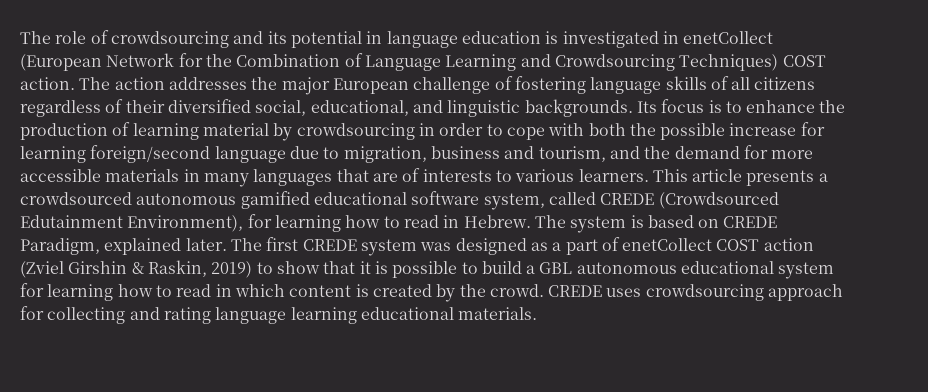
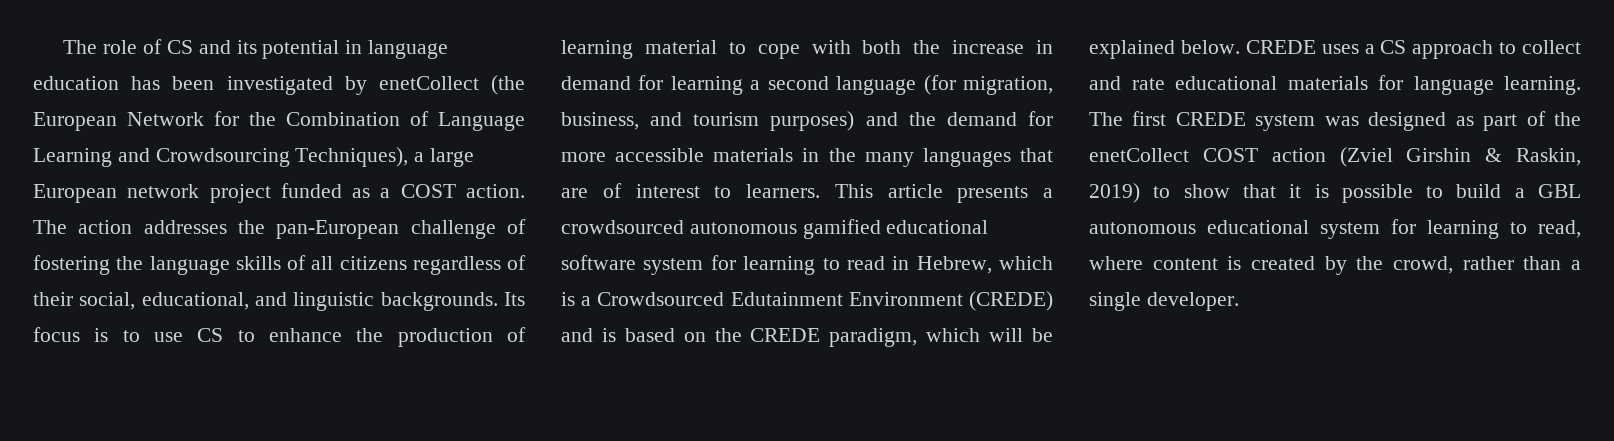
- The role of crowdsourcing and its potential in language education is investigated in enetCollect (European Network for the Combination of Language Learning and Crowdsourcing Techniques) COST action.
+ The role of CS and its potential in language education has been investigated by enetCollect (the European Network for the Combination of Language Learning and Crowdsourcing Techniques), a large European network project funded as a COST action.
- The action addresses the major European challenge of fostering language skills of all citizens regardless of their diversified social, educational, and linguistic backgrounds.
+ The action addresses the pan-European challenge of fostering the language skills of all citizens regardless of their social, educational, and linguistic backgrounds.
- Its focus is to enhance the production of learning material by crowdsourcing in order to cope with both the possible increase for learning foreign/second language due to migration, business and tourism, and the demand for more accessible materials in many languages that are of interests to various learners.
+ Its focus is to use CS to enhance the production of learning material to cope with both the increase in demand for learning a second language (for migration, business, and tourism purposes) and the demand for more accessible materials in the many languages that are of interest to learners.
- This article presents a crowdsourced autonomous gamified educational software system, called CREDE (Crowdsourced Edutainment Environment), for learning how to read in Hebrew. The system is based on CREDE Paradigm, explained later.
+ This article presents a crowdsourced autonomous gamified educational software system for learning to read in Hebrew, which is a Crowdsourced Edutainment Environment (CREDE) and is based on the CREDE paradigm, which will be explained below. CREDE uses a CS approach to collect and rate educational materials for language learning.
- The first CREDE system was designed as a part of enetCollect COST action (Zviel Girshin & Raskin, 2019) to show that it is possible to build a GBL autonomous educational system for learning how to read in which content is created by the crowd. CREDE uses crowdsourcing approach for collecting and rating language learning educational materials.
+ The first CREDE system was designed as part of the enetCollect COST action (Zviel Girshin & Raskin, 2019) to show that it is possible to build a GBL autonomous educational system for learning to read, where content is created by the crowd, rather than a single developer.

